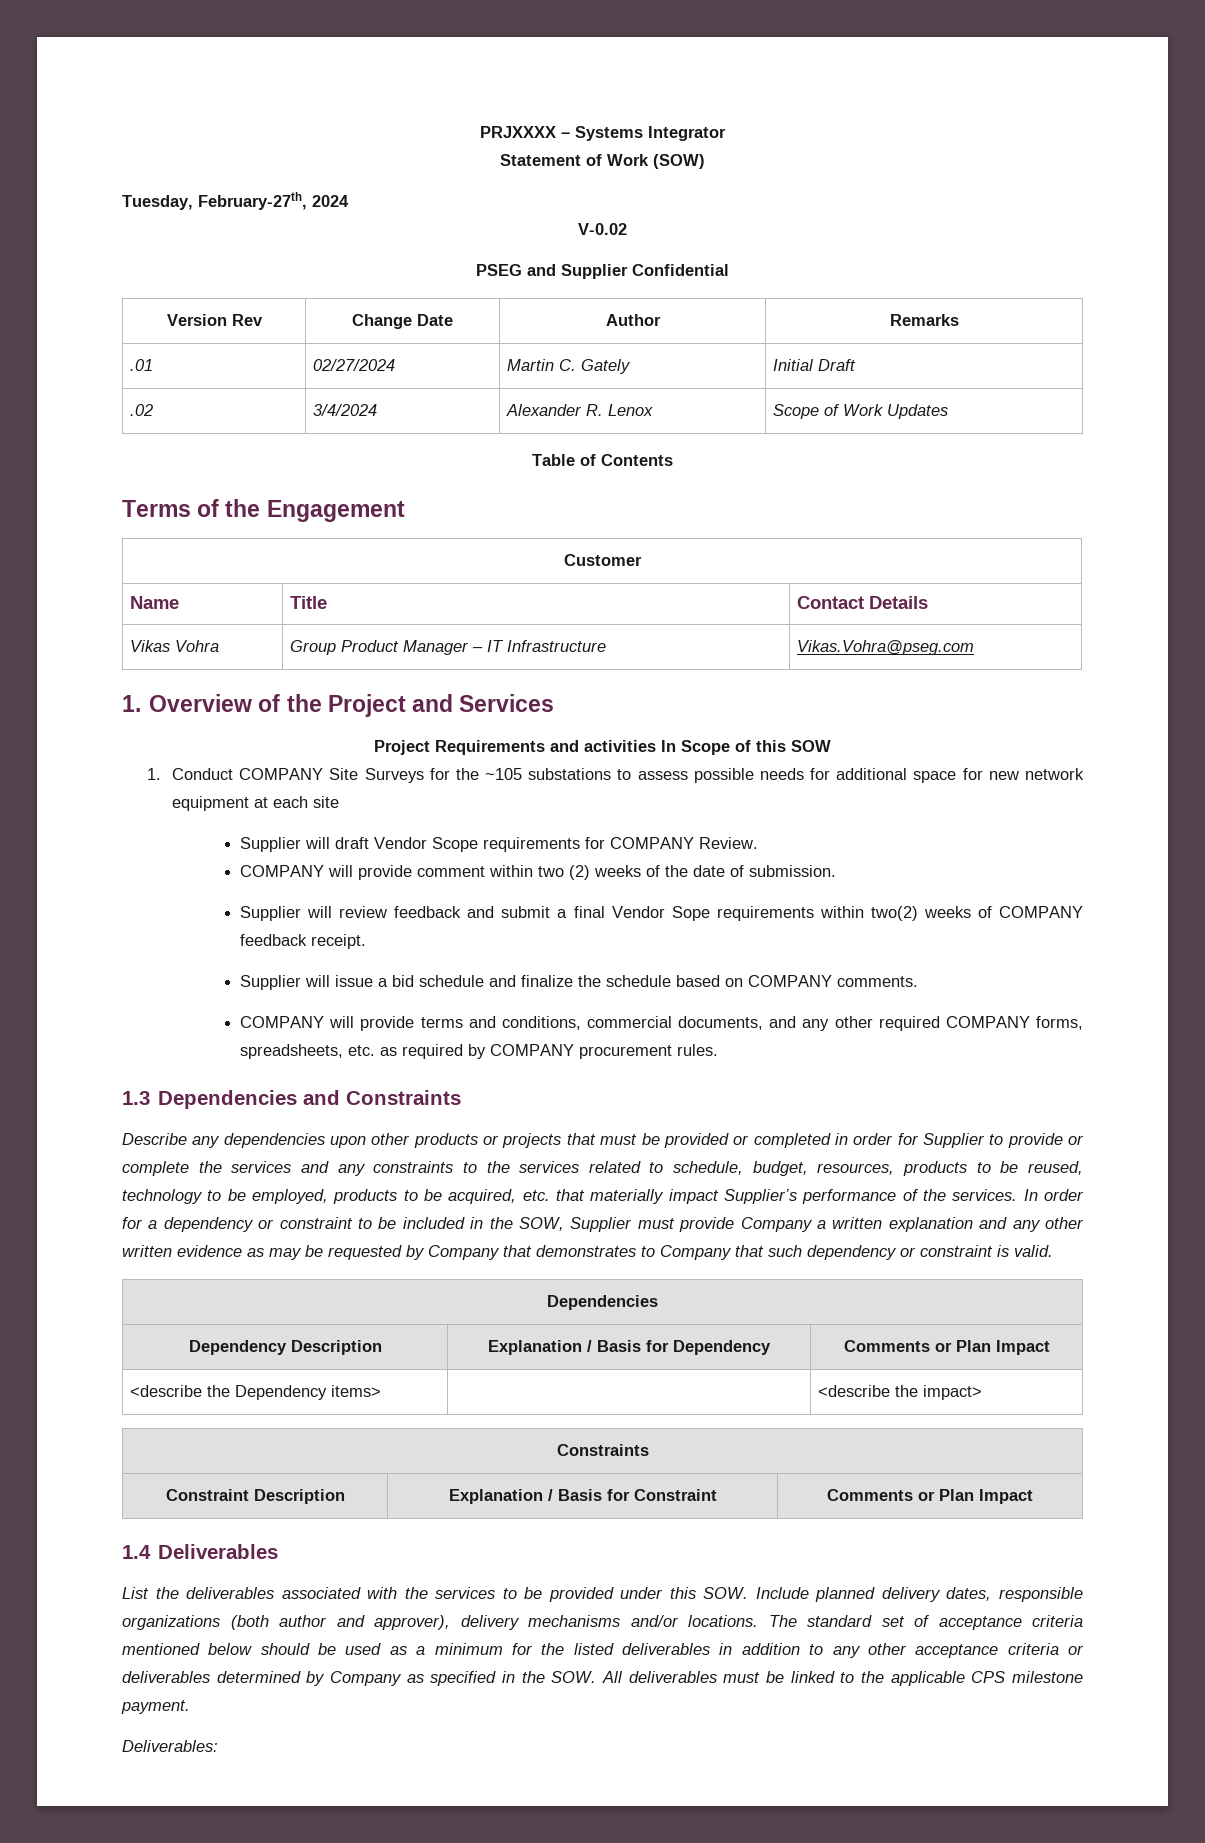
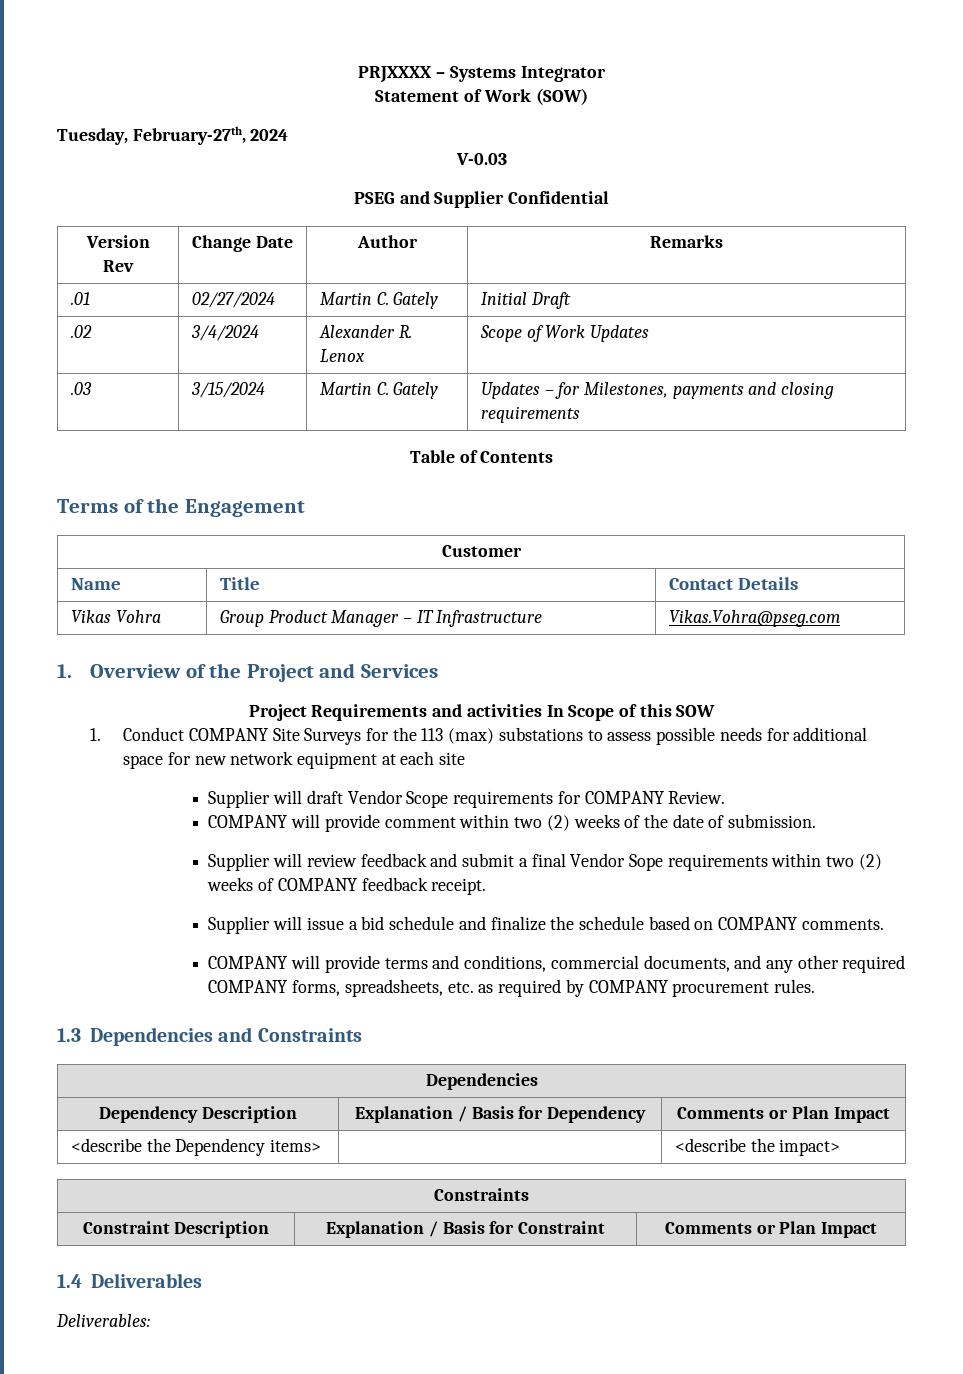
- V-0.02
+ V-0.03
+ .03 | 3/15/2024 | Martin C. Gately | Updates – for Milestones, payments and closing requirements
- 1. Conduct COMPANY Site Surveys for the ~105 substations to assess possible needs for additional space for new network equipment at each site
+ 1. Conduct COMPANY Site Surveys for the 113 (max) substations to assess possible needs for additional space for new network equipment at each site
- Supplier will review feedback and submit a final Vendor Sope requirements within two(2) weeks of COMPANY feedback receipt.
+ Supplier will review feedback and submit a final Vendor Sope requirements within two (2) weeks of COMPANY feedback receipt.
- Describe any dependencies upon other products or projects that must be provided or completed in order for Supplier to provide or complete the services and any constraints to the services related to schedule, budget, resources, products to be reused, technology to be employed, products to be acquired, etc. that materially impact Supplier’s performance of the services. In order for a dependency or constraint to be included in the SOW, Supplier must provide Company a written explanation and any other written evidence as may be requested by Company that demonstrates to Company that such dependency or constraint is valid.
- List the deliverables associated with the services to be provided under this SOW. Include planned delivery dates, responsible organizations (both author and approver), delivery mechanisms and/or locations. The standard set of acceptance criteria mentioned below should be used as a minimum for the listed deliverables in addition to any other acceptance criteria or deliverables determined by Company as specified in the SOW. All deliverables must be linked to the applicable CPS milestone payment.

